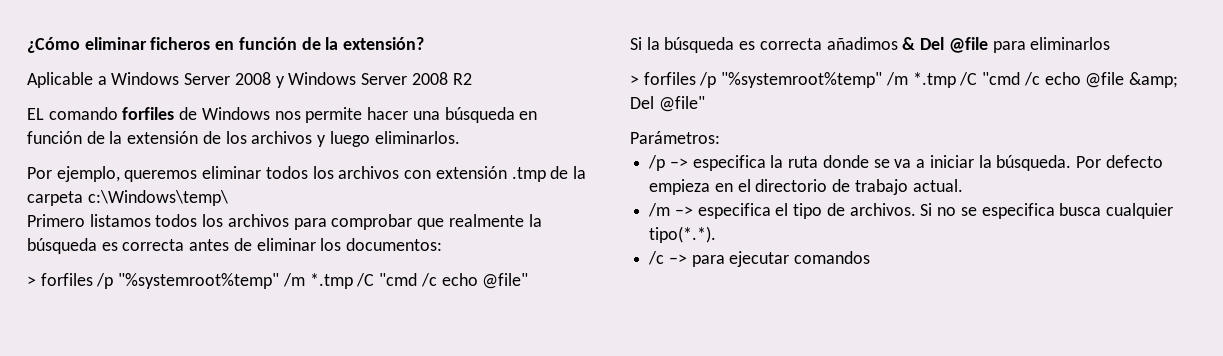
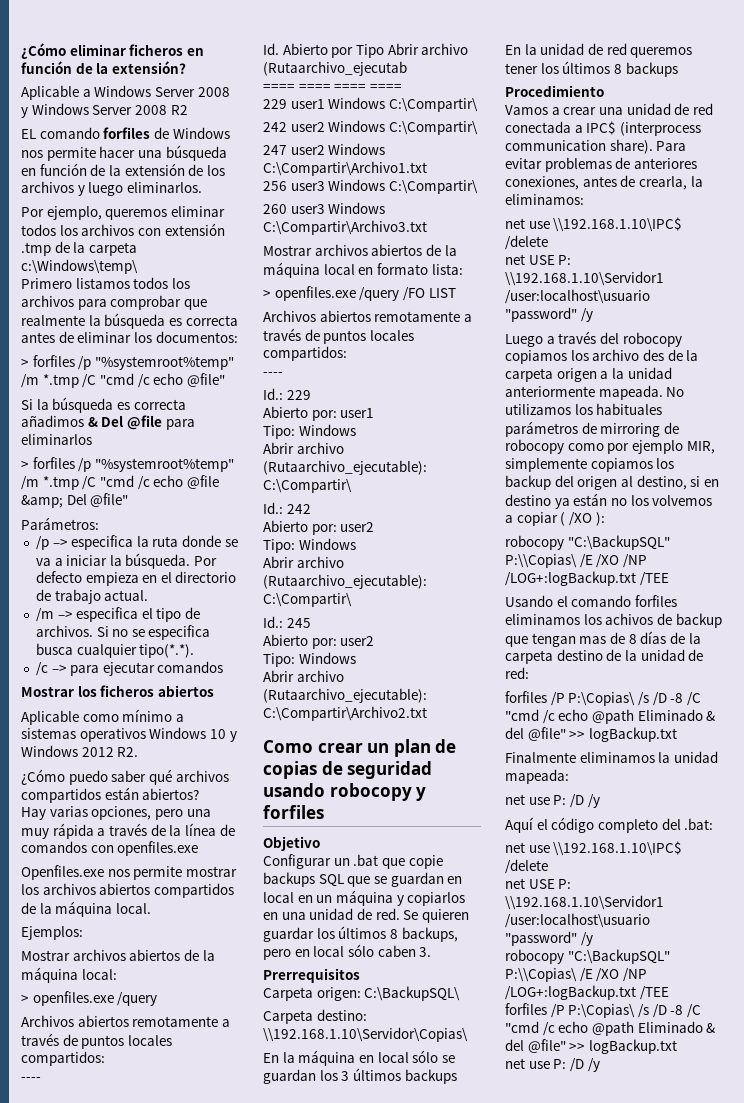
+ Mostrar los ficheros abiertos
+ Aplicable como mínimo a sistemas operativos Windows 10 y Windows 2012 R2.
+ ¿Cómo puedo saber qué archivos compartidos están abiertos?
+ Hay varias opciones, pero una muy rápida a través de la línea de comandos con openfiles.exe
+ Openfiles.exe nos permite mostrar los archivos abiertos compartidos de la máquina local.
+ Ejemplos:
+ Mostrar archivos abiertos de la máquina local:
+ > openfiles.exe /query
+ Archivos abiertos remotamente a través de puntos locales compartidos:
+ ----
+ Id. Abierto por Tipo Abrir archivo (Rutaarchivo_ejecutab
+ ==== ==== ==== ====
+ 229 user1 Windows C:\Compartir\
+ 242 user2 Windows C:\Compartir\
+ 247 user2 Windows C:\Compartir\Archivo1.txt
+ 256 user3 Windows C:\Compartir\
+ 260 user3 Windows C:\Compartir\Archivo3.txt
+ Mostrar archivos abiertos de la máquina local en formato lista:
+ > openfiles.exe /query /FO LIST
+ Archivos abiertos remotamente a través de puntos locales compartidos:
+ ----
+ Id.: 229
+ Abierto por: user1
+ Tipo: Windows
+ Abrir archivo (Rutaarchivo_ejecutable): C:\Compartir\
+ Id.: 242
+ Abierto por: user2
+ Tipo: Windows
+ Abrir archivo (Rutaarchivo_ejecutable): C:\Compartir\
+ Id.: 245
+ Abierto por: user2
+ Tipo: Windows
+ Abrir archivo (Rutaarchivo_ejecutable): C:\Compartir\Archivo2.txt
+ Como crear un plan de copias de seguridad usando robocopy y forfiles
+ Objetivo
+ Configurar un .bat que copie backups SQL que se guardan en local en un máquina y copiarlos en una unidad de red. Se quieren guardar los últimos 8 backups, pero en local sólo caben 3.
+ Prerrequisitos
+ Carpeta origen: C:\BackupSQL\
+ Carpeta destino: \\192.168.1.10\Servidor\Copias\
+ En la máquina en local sólo se guardan los 3 últimos backups
+ En la unidad de red queremos tener los últimos 8 backups
+ Procedimiento
+ Vamos a crear una unidad de red conectada a IPC$ (interprocess communication share). Para evitar problemas de anteriores conexiones, antes de crearla, la eliminamos:
+ net use \\192.168.1.10\IPC$ /delete
+ net USE P: \\192.168.1.10\Servidor1 /user:localhost\usuario "password" /y
+ Luego a través del robocopy copiamos los archivo des de la carpeta origen a la unidad anteriormente mapeada. No utilizamos los habituales parámetros de mirroring de robocopy como por ejemplo MIR, simplemente copiamos los backup del origen al destino, si en destino ya están no los volvemos a copiar ( /XO ):
+ robocopy "C:\BackupSQL" P:\\Copias\ /E /XO /NP /LOG+:logBackup.txt /TEE
+ Usando el comando forfiles eliminamos los achivos de backup que tengan mas de 8 días de la carpeta destino de la unidad de red:
+ forfiles /P P:\Copias\ /s /D -8 /C "cmd /c echo @path Eliminado & del @file" >> logBackup.txt
+ Finalmente eliminamos la unidad mapeada:
+ net use P: /D /y
+ Aquí el código completo del .bat:
+ net use \\192.168.1.10\IPC$ /delete
+ net USE P: \\192.168.1.10\Servidor1 /user:localhost\usuario "password" /y
+ robocopy "C:\BackupSQL" P:\\Copias\ /E /XO /NP /LOG+:logBackup.txt /TEE
+ forfiles /P P:\Copias\ /s /D -8 /C "cmd /c echo @path Eliminado & del @file" >> logBackup.txt
+ net use P: /D /y

